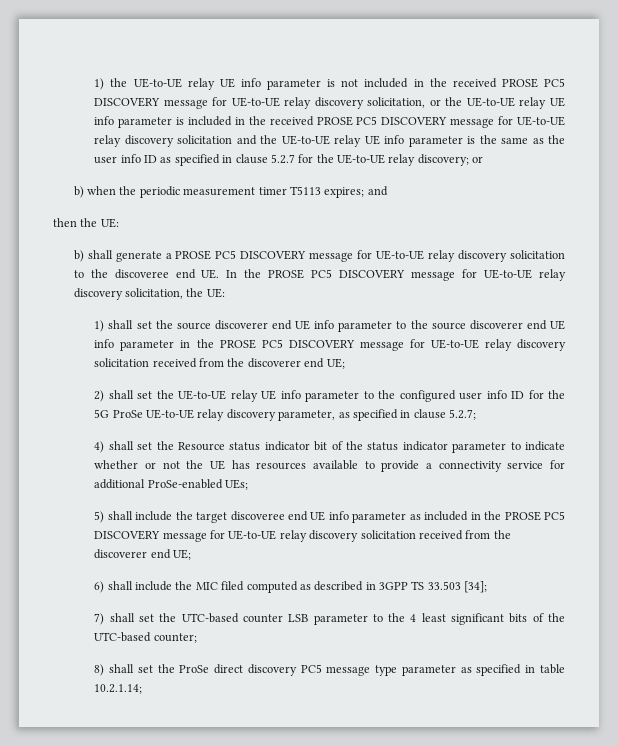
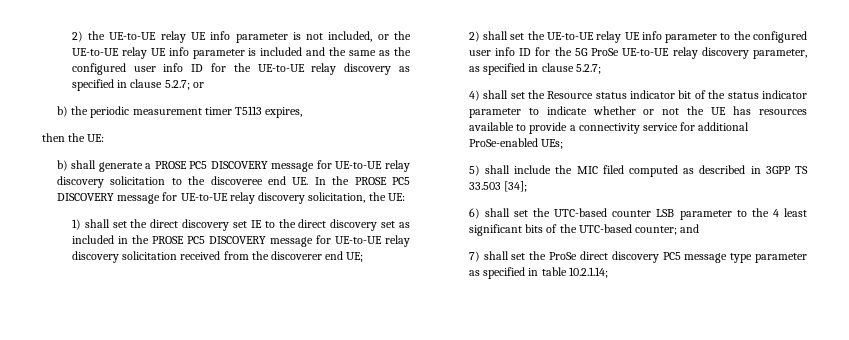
- 1) the UE-to-UE relay UE info parameter is not included in the received PROSE PC5 DISCOVERY message for UE-to-UE relay discovery solicitation, or the UE-to-UE relay UE info parameter is included in the received PROSE PC5 DISCOVERY message for UE-to-UE relay discovery solicitation and the UE-to-UE relay UE info parameter is the same as the user info ID as specified in clause 5.2.7 for the UE-to-UE relay discovery; or
+ 2) the UE-to-UE relay UE info parameter is not included, or the UE-to-UE relay UE info parameter is included and the same as the configured user info ID for the UE-to-UE relay discovery as specified in clause 5.2.7; or
- b) when the periodic measurement timer T5113 expires; and
+ b) the periodic measurement timer T5113 expires,
- 1) shall set the source discoverer end UE info parameter to the source discoverer end UE info parameter in the PROSE PC5 DISCOVERY message for UE-to-UE relay discovery solicitation received from the discoverer end UE;
+ 1) shall set the direct discovery set IE to the direct discovery set as included in the PROSE PC5 DISCOVERY message for UE-to-UE relay discovery solicitation received from the discoverer end UE;
- 5) shall include the target discoveree end UE info parameter as included in the PROSE PC5 DISCOVERY message for UE-to-UE relay discovery solicitation received from the discoverer end UE;
- 6) shall include the MIC filed computed as described in 3GPP TS 33.503 [34];
+ 5) shall include the MIC filed computed as described in 3GPP TS 33.503 [34];
- 7) shall set the UTC-based counter LSB parameter to the 4 least significant bits of the UTC-based counter;
- 8) shall set the ProSe direct discovery PC5 message type parameter as specified in table 10.2.1.14;
+ 6) shall set the UTC-based counter LSB parameter to the 4 least significant bits of the UTC-based counter; and
+ 7) shall set the ProSe direct discovery PC5 message type parameter as specified in table 10.2.1.14;

